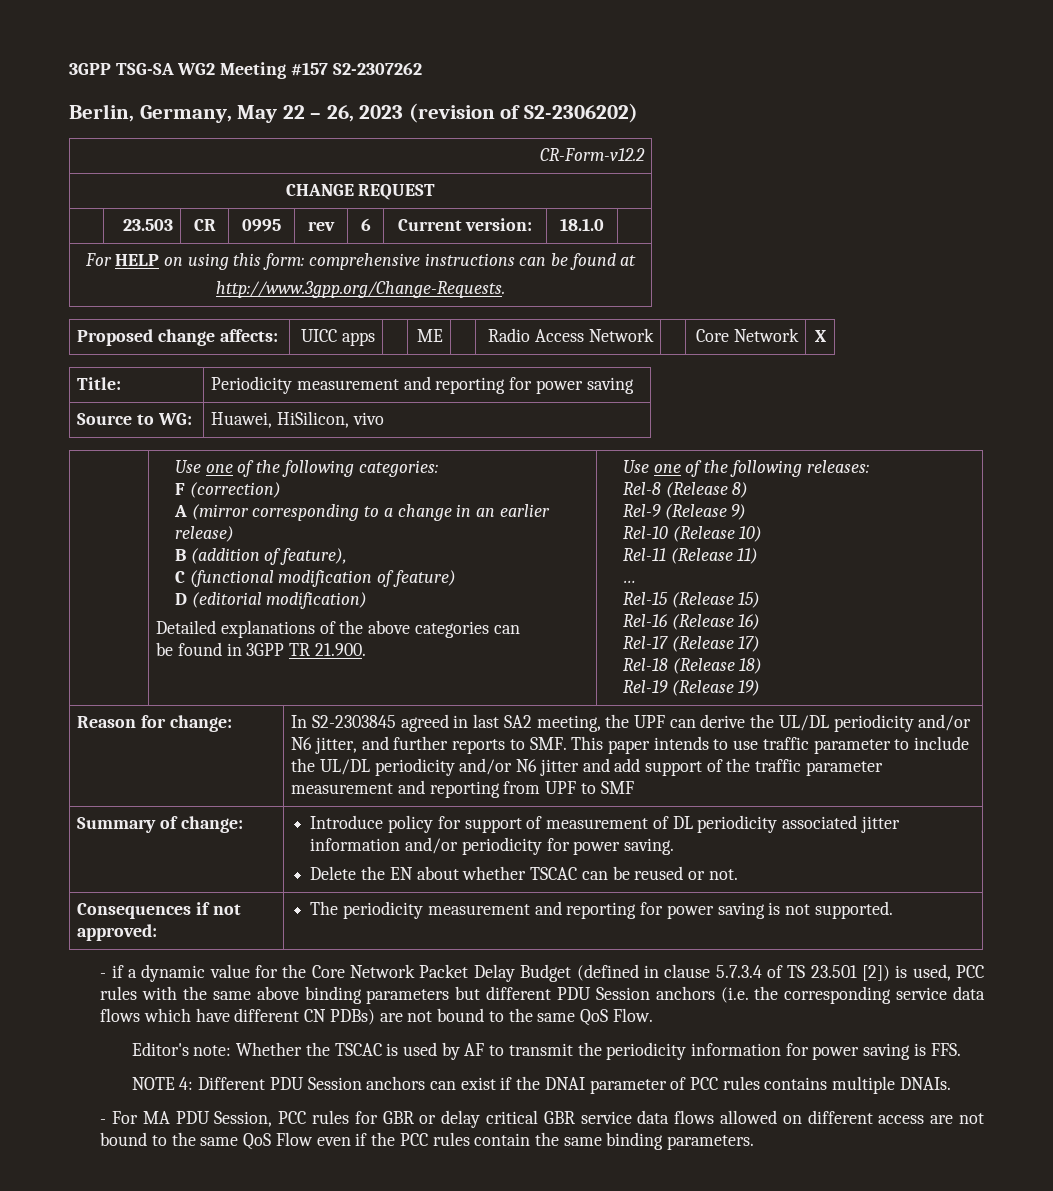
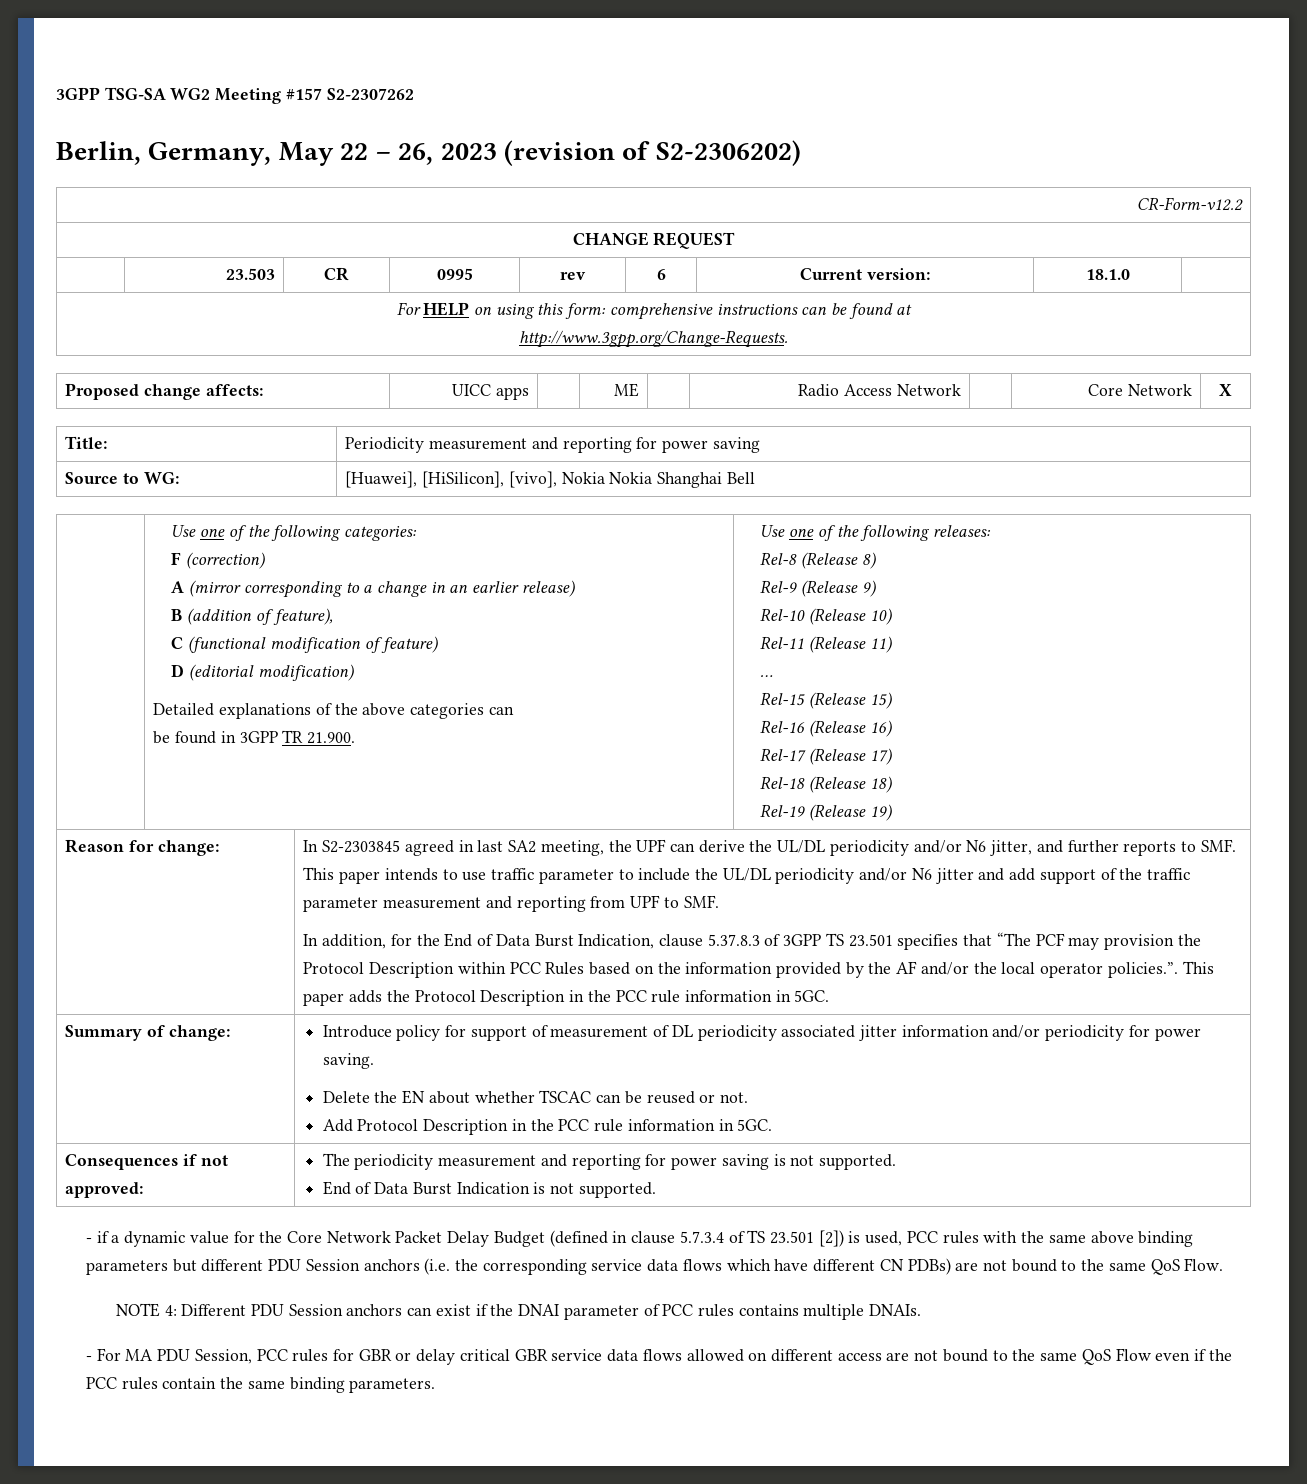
- Source to WG: | Huawei, HiSilicon, vivo
+ Source to WG: | [Huawei], [HiSilicon], [vivo], Nokia Nokia Shanghai Bell
- In S2-2303845 agreed in last SA2 meeting, the UPF can derive the UL/DL periodicity and/or N6 jitter, and further reports to SMF. This paper intends to use traffic parameter to include the UL/DL periodicity and/or N6 jitter and add support of the traffic parameter measurement and reporting from UPF to SMF
+ In S2-2303845 agreed in last SA2 meeting, the UPF can derive the UL/DL periodicity and/or N6 jitter, and further reports to SMF. This paper intends to use traffic parameter to include the UL/DL periodicity and/or N6 jitter and add support of the traffic parameter measurement and reporting from UPF to SMF.
+ In addition, for the End of Data Burst Indication, clause 5.37.8.3 of 3GPP TS 23.501 specifies that “The PCF may provision the Protocol Description within PCC Rules based on the information provided by the AF and/or the local operator policies.”. This paper adds the Protocol Description in the PCC rule information in 5GC.
+ Add Protocol Description in the PCC rule information in 5GC.
  Consequences if not approved: | The periodicity measurement and reporting for power saving is not supported.
+ End of Data Burst Indication is not supported.
- Editor's note: Whether the TSCAC is used by AF to transmit the periodicity information for power saving is FFS.

